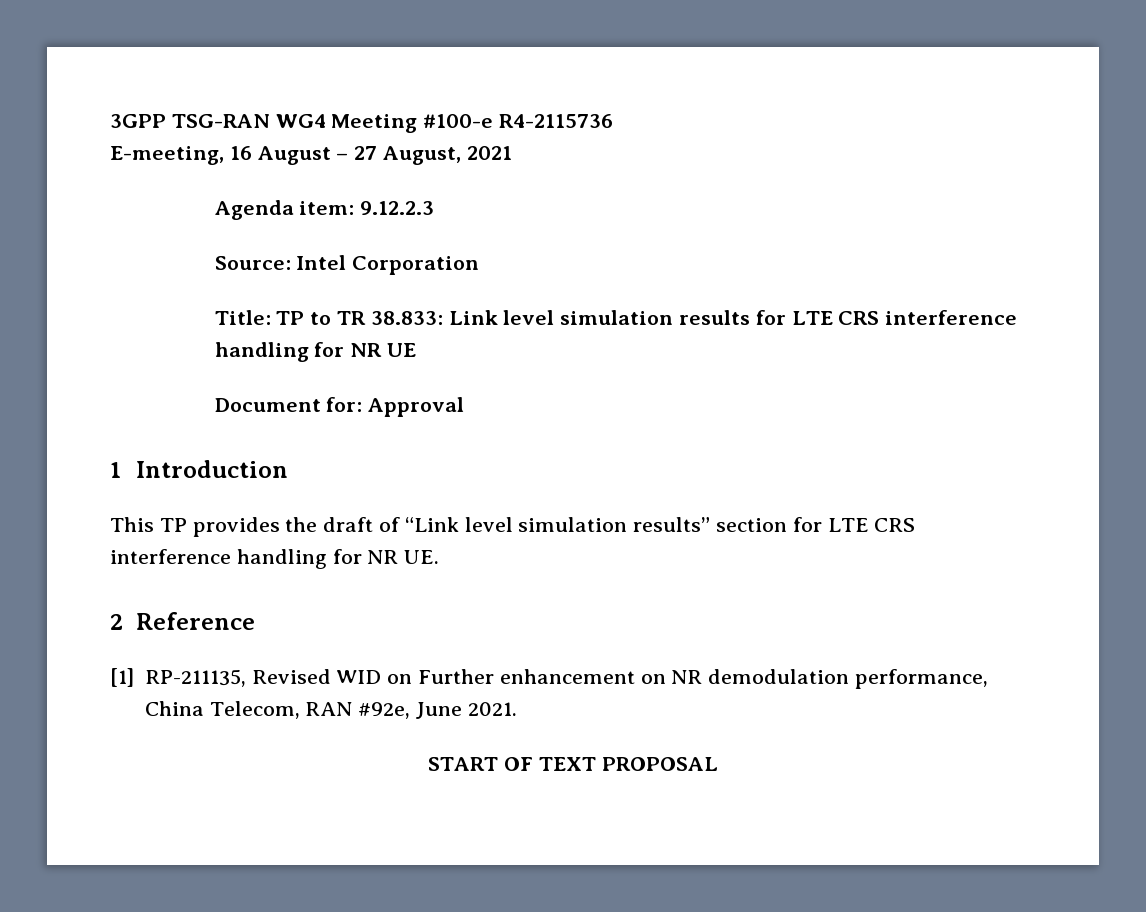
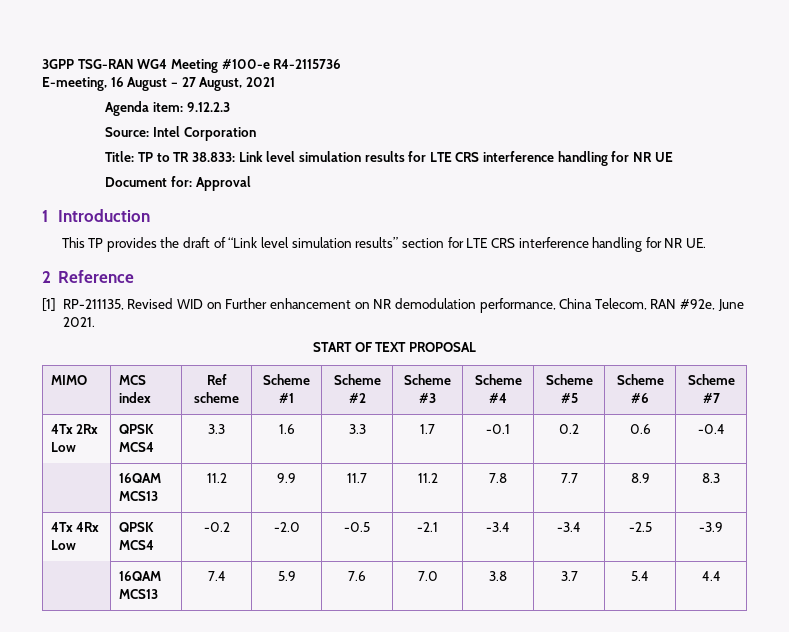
+ MIMO | MCS index | Ref scheme | Scheme #1 | Scheme #2 | Scheme #3 | Scheme #4 | Scheme #5 | Scheme #6 | Scheme #7
+ 4Tx 2Rx Low | QPSK MCS4 | 3.3 | 1.6 | 3.3 | 1.7 | -0.1 | 0.2 | 0.6 | -0.4
+ | 16QAM MCS13 | 11.2 | 9.9 | 11.7 | 11.2 | 7.8 | 7.7 | 8.9 | 8.3
+ 4Tx 4Rx Low | QPSK MCS4 | -0.2 | -2.0 | -0.5 | -2.1 | -3.4 | -3.4 | -2.5 | -3.9
+ | 16QAM MCS13 | 7.4 | 5.9 | 7.6 | 7.0 | 3.8 | 3.7 | 5.4 | 4.4

